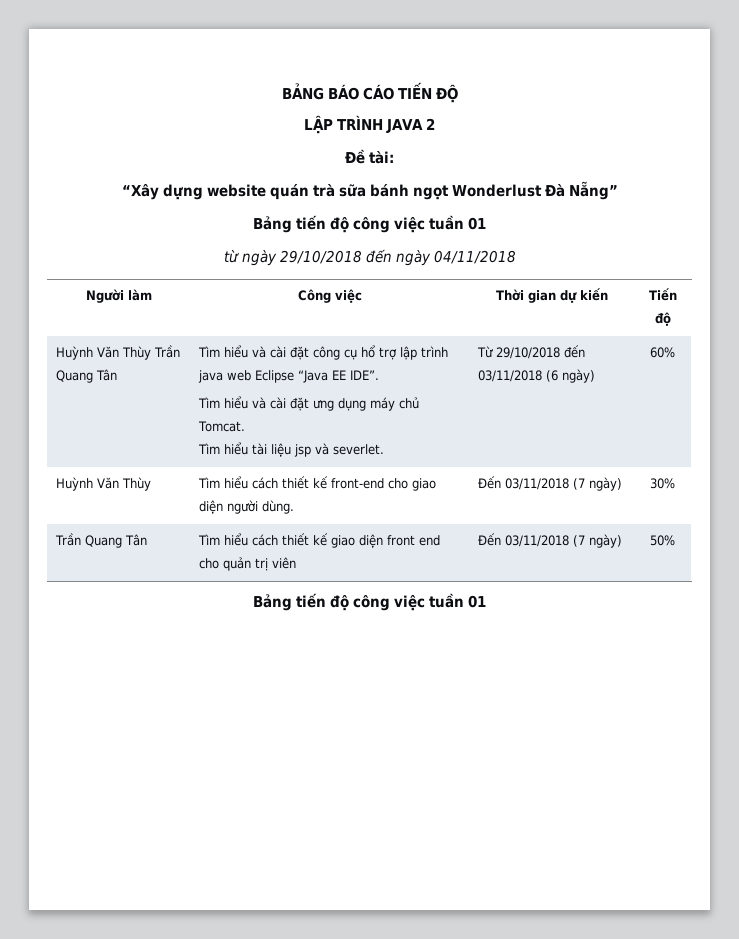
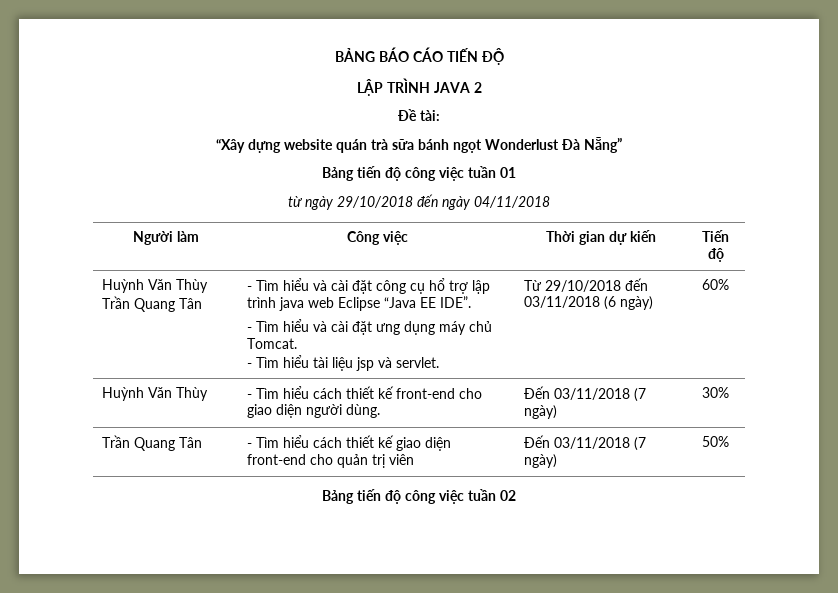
- Tìm hiểu và cài đặt công cụ hổ trợ lập trình java web Eclipse “Java EE IDE”.
+ - Tìm hiểu và cài đặt công cụ hổ trợ lập trình java web Eclipse “Java EE IDE”.
- Tìm hiểu và cài đặt ưng dụng máy chủ Tomcat.
+ - Tìm hiểu và cài đặt ưng dụng máy chủ Tomcat.
- Tìm hiểu tài liệu jsp và severlet.
+ - Tìm hiểu tài liệu jsp và servlet.
- Huỳnh Văn Thùy | Tìm hiểu cách thiết kế front-end cho giao diện người dùng. | Đến 03/11/2018 (7 ngày) | 30%
+ Huỳnh Văn Thùy | - Tìm hiểu cách thiết kế front-end cho giao diện người dùng. | Đến 03/11/2018 (7 ngày) | 30%
- Trần Quang Tân | Tìm hiểu cách thiết kế giao diện front end cho quản trị viên | Đến 03/11/2018 (7 ngày) | 50%
- Bảng tiến độ công việc tuần 01
+ Trần Quang Tân | - Tìm hiểu cách thiết kế giao diện front-end cho quản trị viên | Đến 03/11/2018 (7 ngày) | 50%
+ Bảng tiến độ công việc tuần 02

